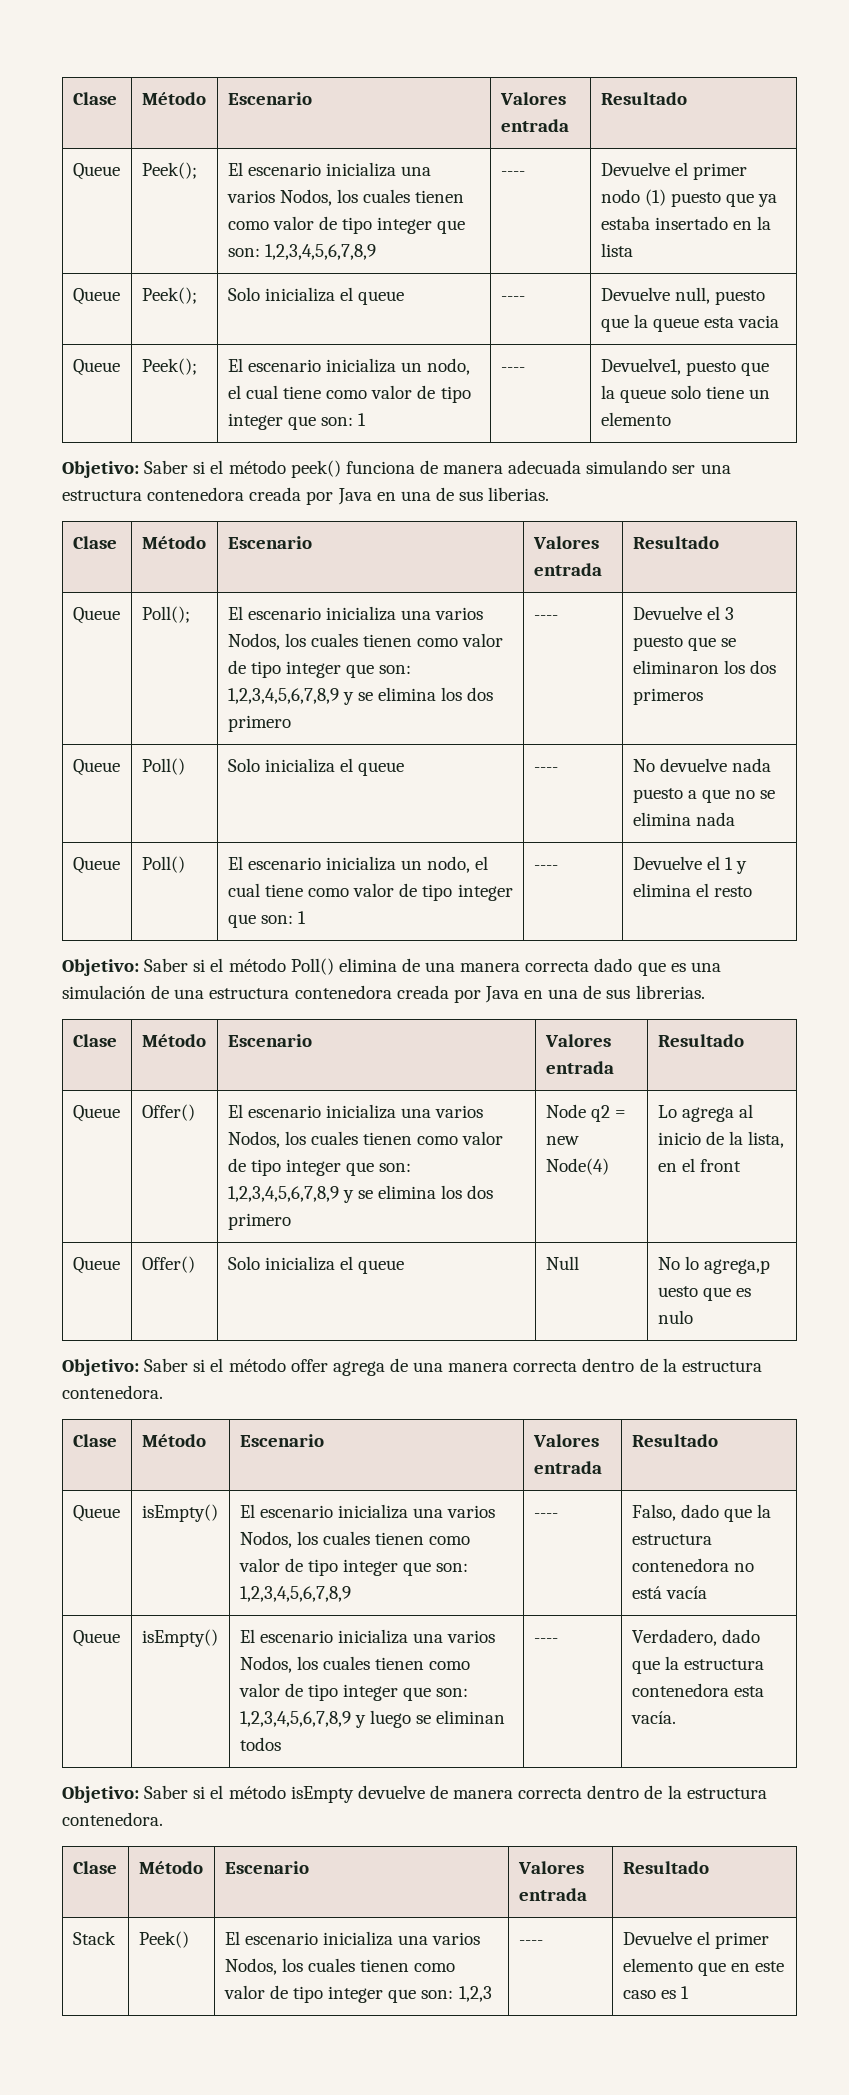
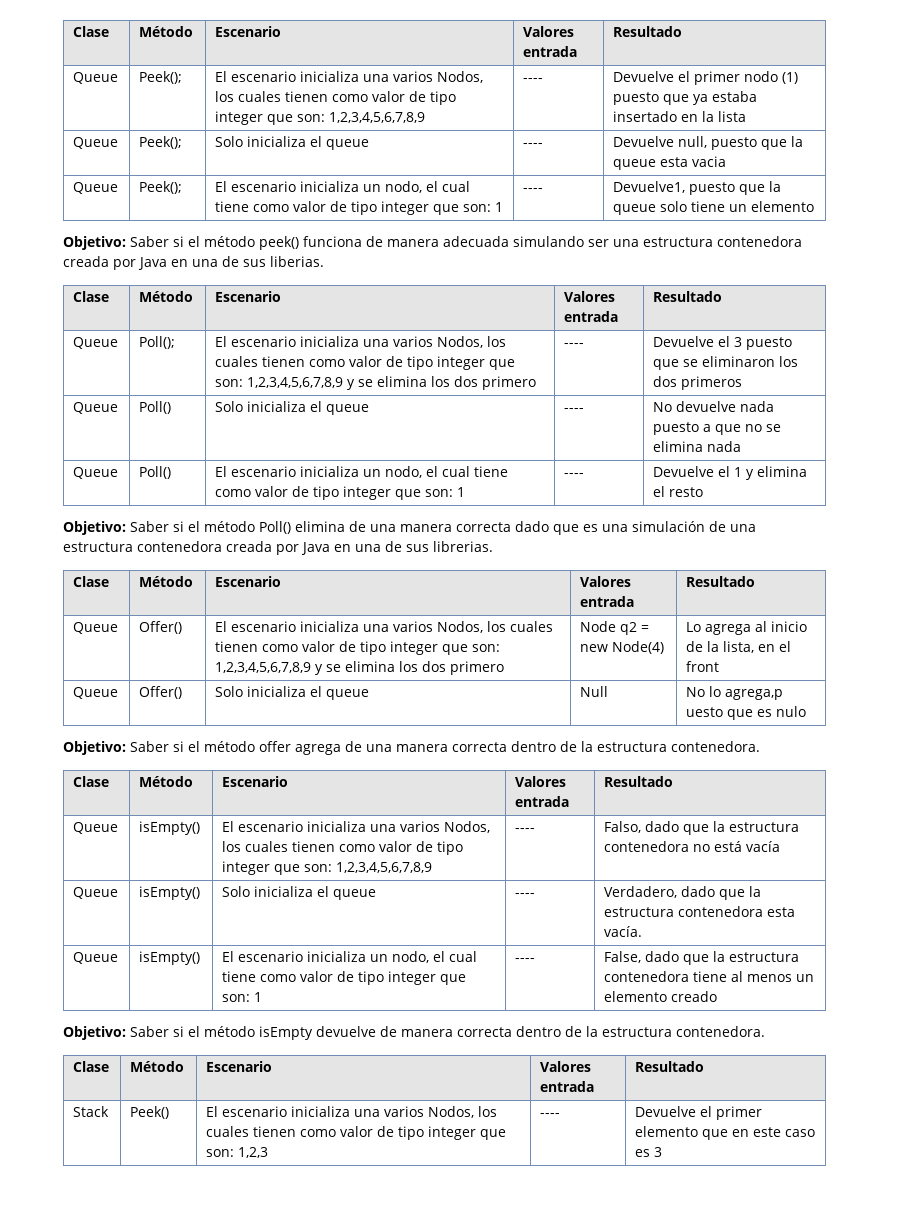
- Queue | isEmpty() | El escenario inicializa una varios Nodos, los cuales tienen como valor de tipo integer que son: 1,2,3,4,5,6,7,8,9 y luego se eliminan todos | ---- | Verdadero, dado que la estructura contenedora esta vacía.
+ Queue | isEmpty() | Solo inicializa el queue | ---- | Verdadero, dado que la estructura contenedora esta vacía.
+ Queue | isEmpty() | El escenario inicializa un nodo, el cual tiene como valor de tipo integer que son: 1 | ---- | False, dado que la estructura contenedora tiene al menos un elemento creado
- Stack | Peek() | El escenario inicializa una varios Nodos, los cuales tienen como valor de tipo integer que son: 1,2,3 | ---- | Devuelve el primer elemento que en este caso es 1
+ Stack | Peek() | El escenario inicializa una varios Nodos, los cuales tienen como valor de tipo integer que son: 1,2,3 | ---- | Devuelve el primer elemento que en este caso es 3

